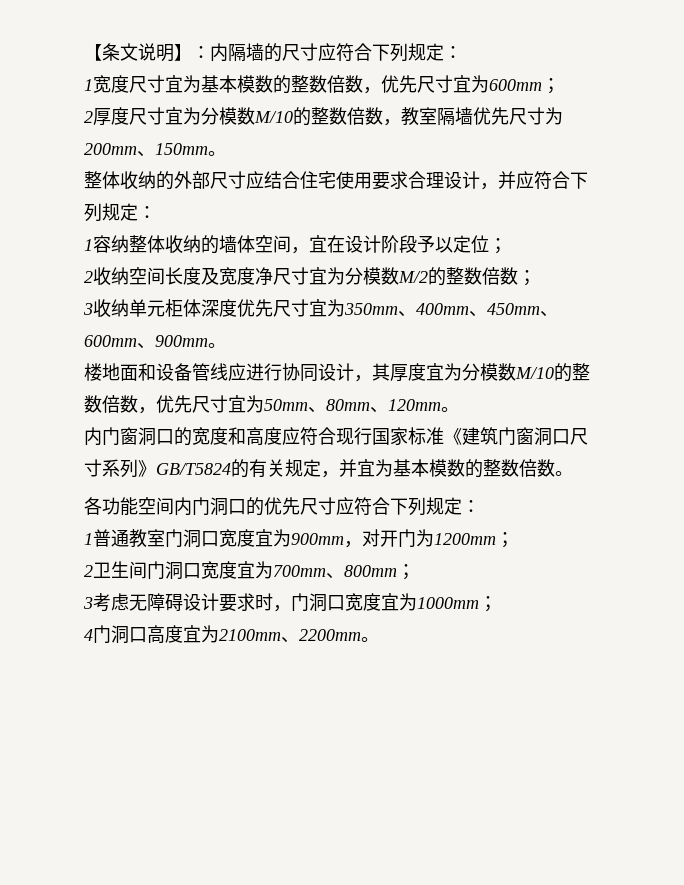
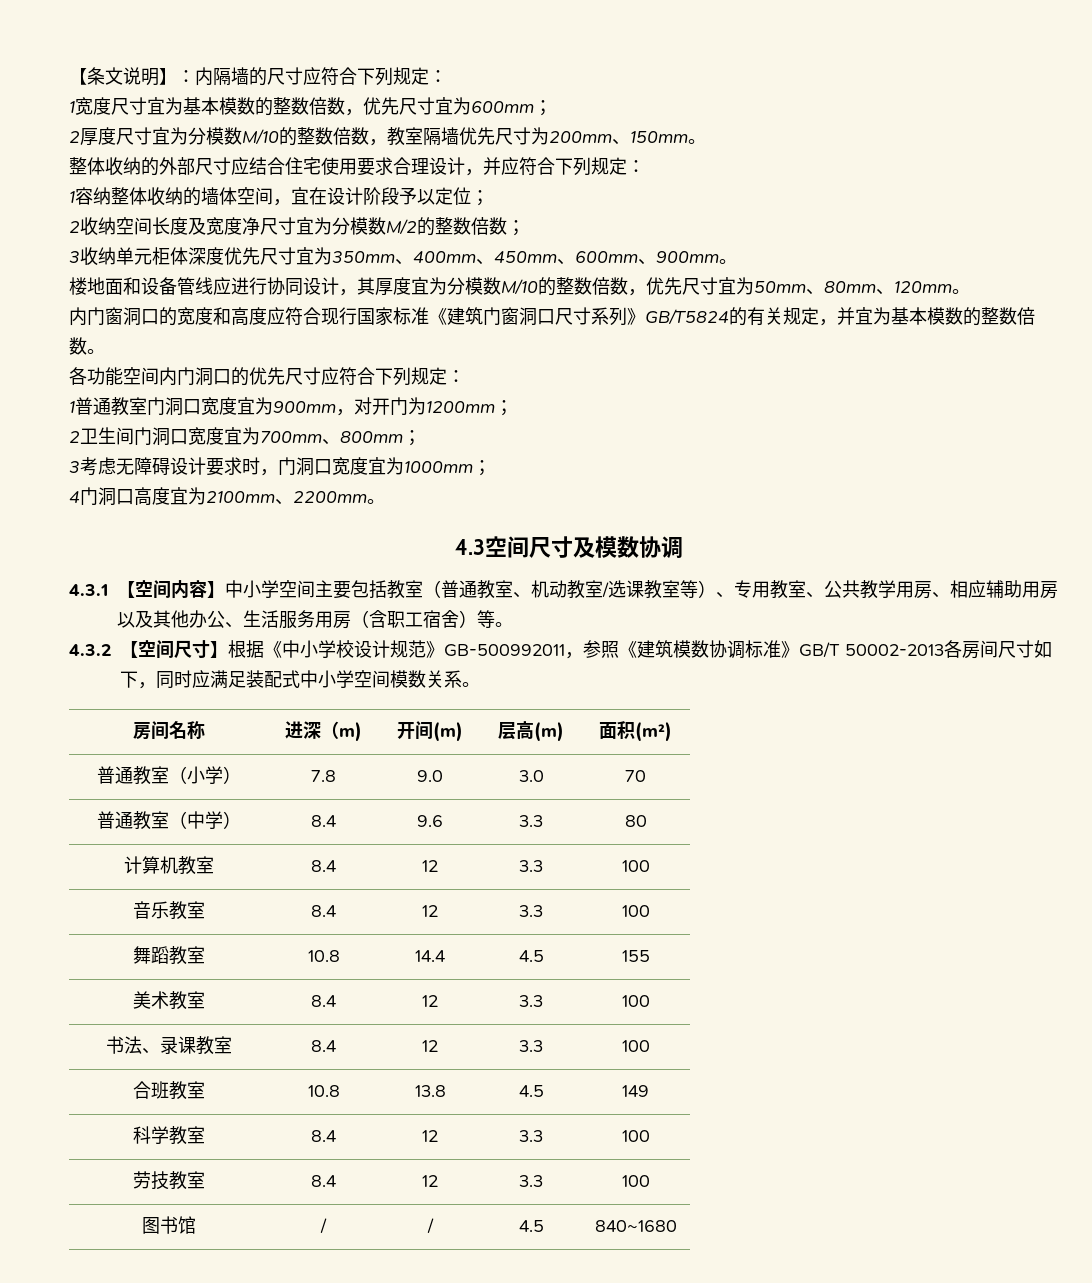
+ 4.3空间尺寸及模数协调
+ 4.3.1【空间内容】中小学空间主要包括教室（普通教室、机动教室/选课教室等）、专用教室、公共教学用房、相应辅助用房以及其他办公、生活服务用房（含职工宿舍）等。
+ 4.3.2【空间尺寸】根据《中小学校设计规范》GB-500992011，参照《建筑模数协调标准》GB/T 50002-2013各房间尺寸如下，同时应满足装配式中小学空间模数关系。
+ 房间名称 | 进深（m) | 开间(m) | 层高(m) | 面积(m²)
+ 普通教室（小学） | 7.8 | 9.0 | 3.0 | 70
+ 普通教室（中学） | 8.4 | 9.6 | 3.3 | 80
+ 计算机教室 | 8.4 | 12 | 3.3 | 100
+ 音乐教室 | 8.4 | 12 | 3.3 | 100
+ 舞蹈教室 | 10.8 | 14.4 | 4.5 | 155
+ 美术教室 | 8.4 | 12 | 3.3 | 100
+ 书法、录课教室 | 8.4 | 12 | 3.3 | 100
+ 合班教室 | 10.8 | 13.8 | 4.5 | 149
+ 科学教室 | 8.4 | 12 | 3.3 | 100
+ 劳技教室 | 8.4 | 12 | 3.3 | 100
+ 图书馆 | / | / | 4.5 | 840~1680

